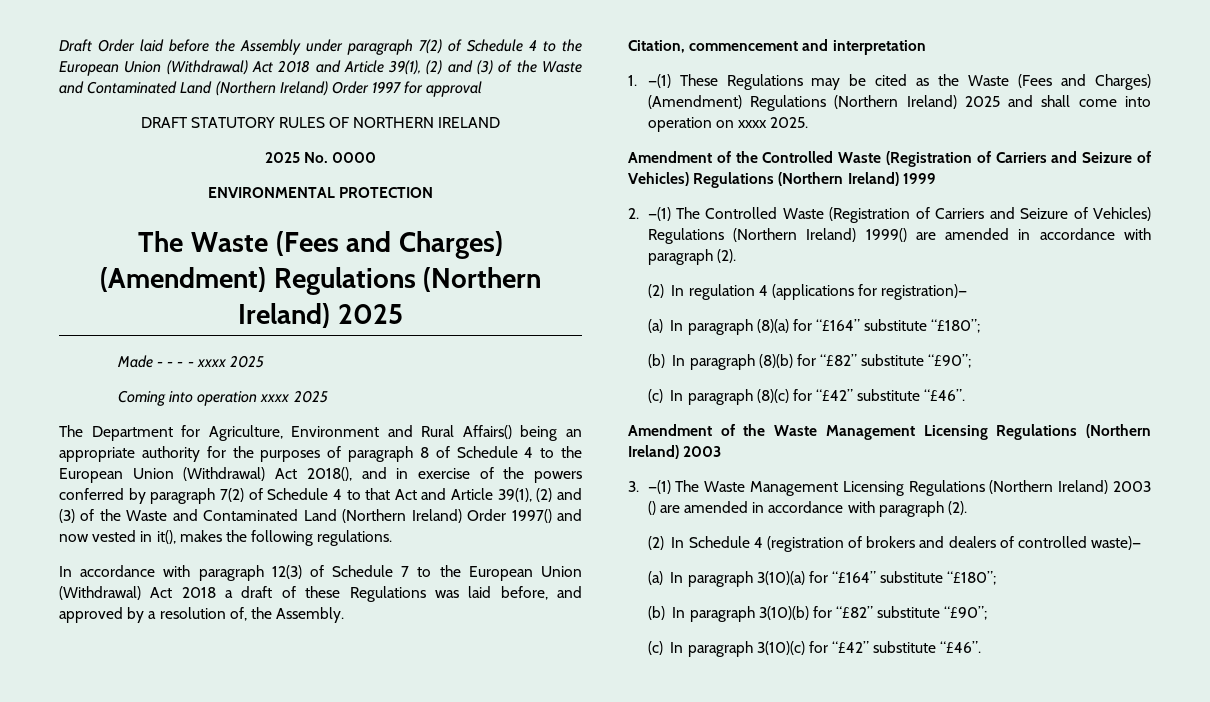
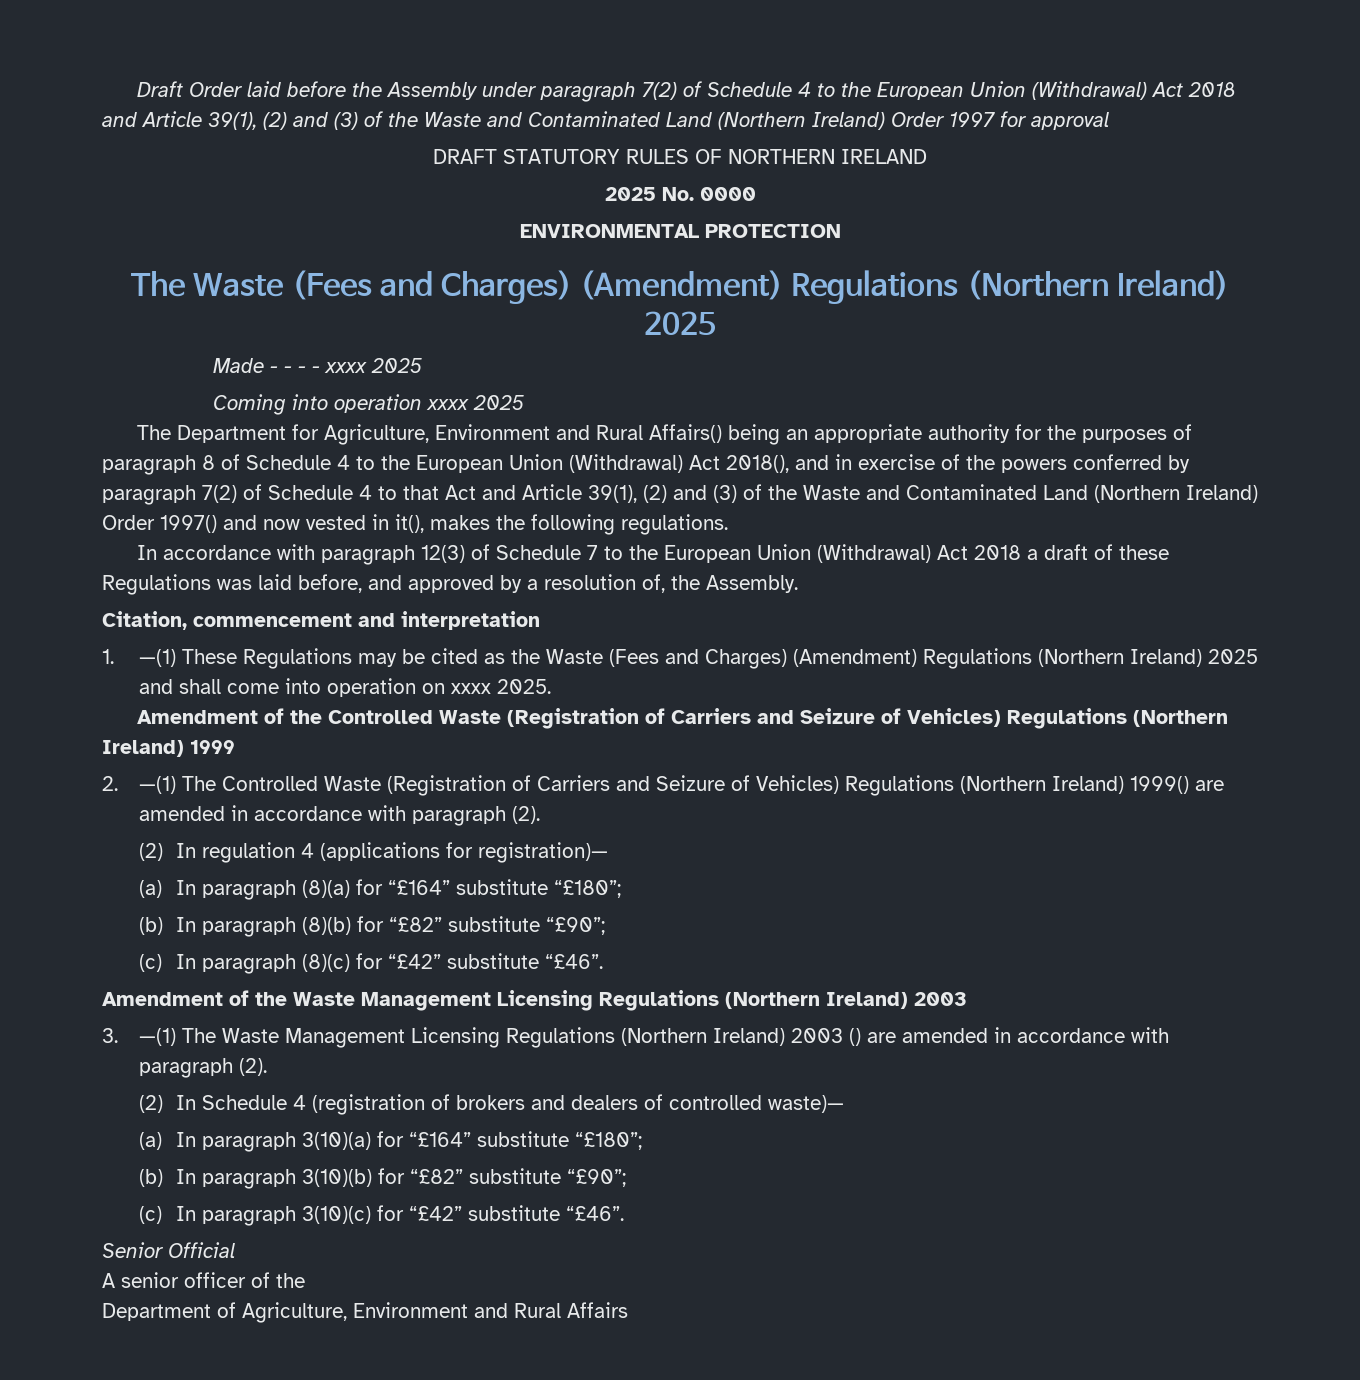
+ Senior Official
+ A senior officer of the
+ Department of Agriculture, Environment and Rural Affairs

